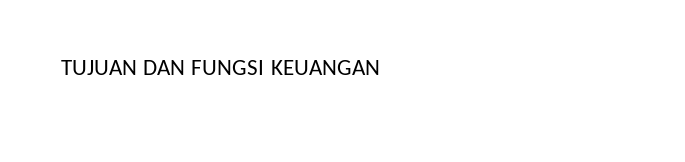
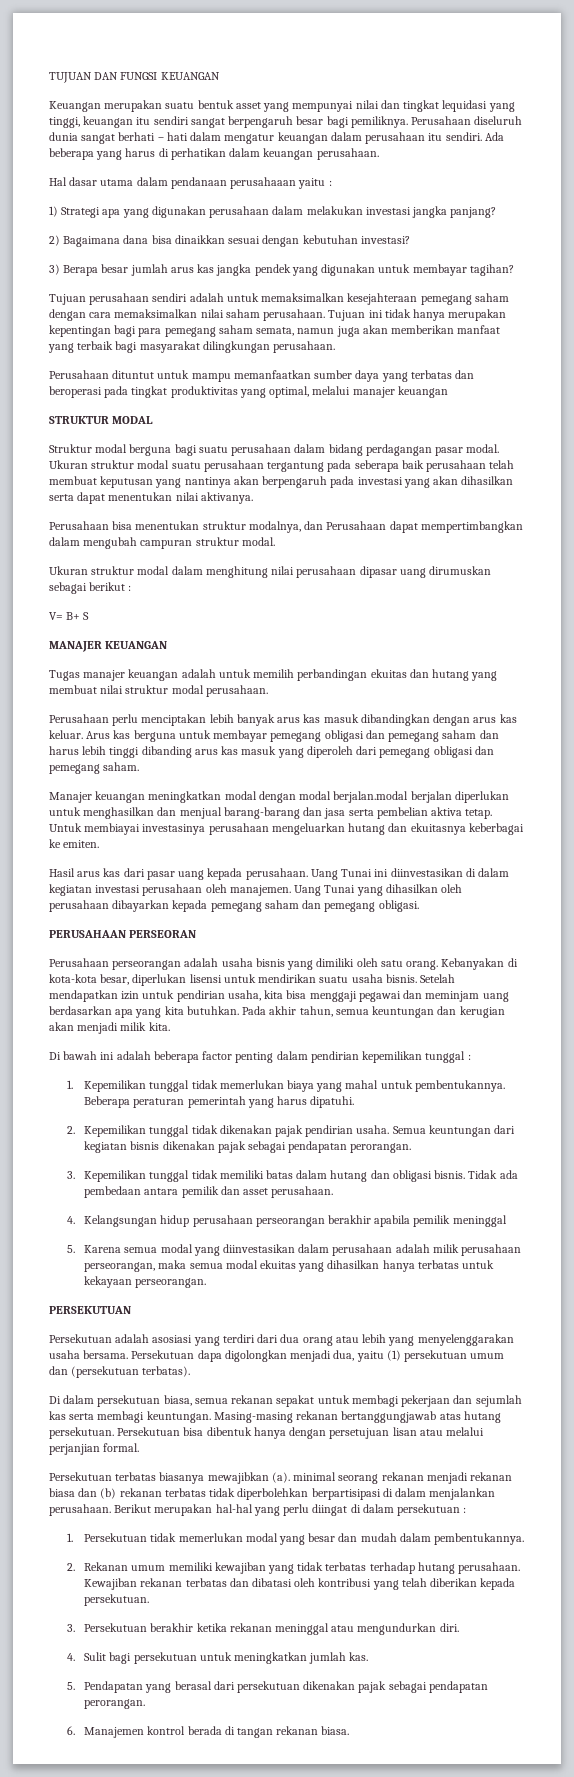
+ Keuangan merupakan suatu bentuk asset yang mempunyai nilai dan tingkat lequidasi yang tinggi, keuangan itu sendiri sangat berpengaruh besar bagi pemiliknya. Perusahaan diseluruh dunia sangat berhati – hati dalam mengatur keuangan dalam perusahaan itu sendiri. Ada beberapa yang harus di perhatikan dalam keuangan perusahaan.
+ Hal dasar utama dalam pendanaan perusahaaan yaitu :
+ 1) Strategi apa yang digunakan perusahaan dalam melakukan investasi jangka panjang?
+ 2) Bagaimana dana bisa dinaikkan sesuai dengan kebutuhan investasi?
+ 3) Berapa besar jumlah arus kas jangka pendek yang digunakan untuk membayar tagihan?
+ Tujuan perusahaan sendiri adalah untuk memaksimalkan kesejahteraan pemegang saham dengan cara memaksimalkan nilai saham perusahaan. Tujuan ini tidak hanya merupakan kepentingan bagi para pemegang saham semata, namun juga akan memberikan manfaat yang terbaik bagi masyarakat dilingkungan perusahaan.
+ Perusahaan dituntut untuk mampu memanfaatkan sumber daya yang terbatas dan beroperasi pada tingkat produktivitas yang optimal, melalui manajer keuangan
+ STRUKTUR MODAL
+ Struktur modal berguna bagi suatu perusahaan dalam bidang perdagangan pasar modal. Ukuran struktur modal suatu perusahaan tergantung pada seberapa baik perusahaan telah membuat keputusan yang nantinya akan berpengaruh pada investasi yang akan dihasilkan serta dapat menentukan nilai aktivanya.
+ Perusahaan bisa menentukan struktur modalnya, dan Perusahaan dapat mempertimbangkan dalam mengubah campuran struktur modal.
+ Ukuran struktur modal dalam menghitung nilai perusahaan dipasar uang dirumuskan sebagai berikut :
+ V= B+ S
+ MANAJER KEUANGAN
+ Tugas manajer keuangan adalah untuk memilih perbandingan ekuitas dan hutang yang membuat nilai struktur modal perusahaan.
+ Perusahaan perlu menciptakan lebih banyak arus kas masuk dibandingkan dengan arus kas keluar. Arus kas berguna untuk membayar pemegang obligasi dan pemegang saham dan harus lebih tinggi dibanding arus kas masuk yang diperoleh dari pemegang obligasi dan pemegang saham.
+ Manajer keuangan meningkatkan modal dengan modal berjalan.modal berjalan diperlukan untuk menghasilkan dan menjual barang-barang dan jasa serta pembelian aktiva tetap. Untuk membiayai investasinya perusahaan mengeluarkan hutang dan ekuitasnya keberbagai ke emiten.
+ Hasil arus kas dari pasar uang kepada perusahaan. Uang Tunai ini diinvestasikan di dalam kegiatan investasi perusahaan oleh manajemen. Uang Tunai yang dihasilkan oleh perusahaan dibayarkan kepada pemegang saham dan pemegang obligasi.
+ PERUSAHAAN PERSEORAN
+ Perusahaan perseorangan adalah usaha bisnis yang dimiliki oleh satu orang. Kebanyakan di kota-kota besar, diperlukan lisensi untuk mendirikan suatu usaha bisnis. Setelah mendapatkan izin untuk pendirian usaha, kita bisa menggaji pegawai dan meminjam uang berdasarkan apa yang kita butuhkan. Pada akhir tahun, semua keuntungan dan kerugian akan menjadi milik kita.
+ Di bawah ini adalah beberapa factor penting dalam pendirian kepemilikan tunggal :
+ 1. Kepemilikan tunggal tidak memerlukan biaya yang mahal untuk pembentukannya. Beberapa peraturan pemerintah yang harus dipatuhi.
+ 2. Kepemilikan tunggal tidak dikenakan pajak pendirian usaha. Semua keuntungan dari kegiatan bisnis dikenakan pajak sebagai pendapatan perorangan.
+ 3. Kepemilikan tunggal tidak memiliki batas dalam hutang dan obligasi bisnis. Tidak ada pembedaan antara pemilik dan asset perusahaan.
+ 4. Kelangsungan hidup perusahaan perseorangan berakhir apabila pemilik meninggal
+ 5. Karena semua modal yang diinvestasikan dalam perusahaan adalah milik perusahaan perseorangan, maka semua modal ekuitas yang dihasilkan hanya terbatas untuk kekayaan perseorangan.
+ PERSEKUTUAN
+ Persekutuan adalah asosiasi yang terdiri dari dua orang atau lebih yang menyelenggarakan usaha bersama. Persekutuan dapa digolongkan menjadi dua, yaitu (1) persekutuan umum dan (persekutuan terbatas).
+ Di dalam persekutuan biasa, semua rekanan sepakat untuk membagi pekerjaan dan sejumlah kas serta membagi keuntungan. Masing-masing rekanan bertanggungjawab atas hutang persekutuan. Persekutuan bisa dibentuk hanya dengan persetujuan lisan atau melalui perjanjian formal.
+ Persekutuan terbatas biasanya mewajibkan (a). minimal seorang rekanan menjadi rekanan biasa dan (b) rekanan terbatas tidak diperbolehkan berpartisipasi di dalam menjalankan perusahaan. Berikut merupakan hal-hal yang perlu diingat di dalam persekutuan :
+ 1. Persekutuan tidak memerlukan modal yang besar dan mudah dalam pembentukannya.
+ 2. Rekanan umum memiliki kewajiban yang tidak terbatas terhadap hutang perusahaan. Kewajiban rekanan terbatas dan dibatasi oleh kontribusi yang telah diberikan kepada persekutuan.
+ 3. Persekutuan berakhir ketika rekanan meninggal atau mengundurkan diri.
+ 4. Sulit bagi persekutuan untuk meningkatkan jumlah kas.
+ 5. Pendapatan yang berasal dari persekutuan dikenakan pajak sebagai pendapatan perorangan.
+ 6. Manajemen kontrol berada di tangan rekanan biasa.

